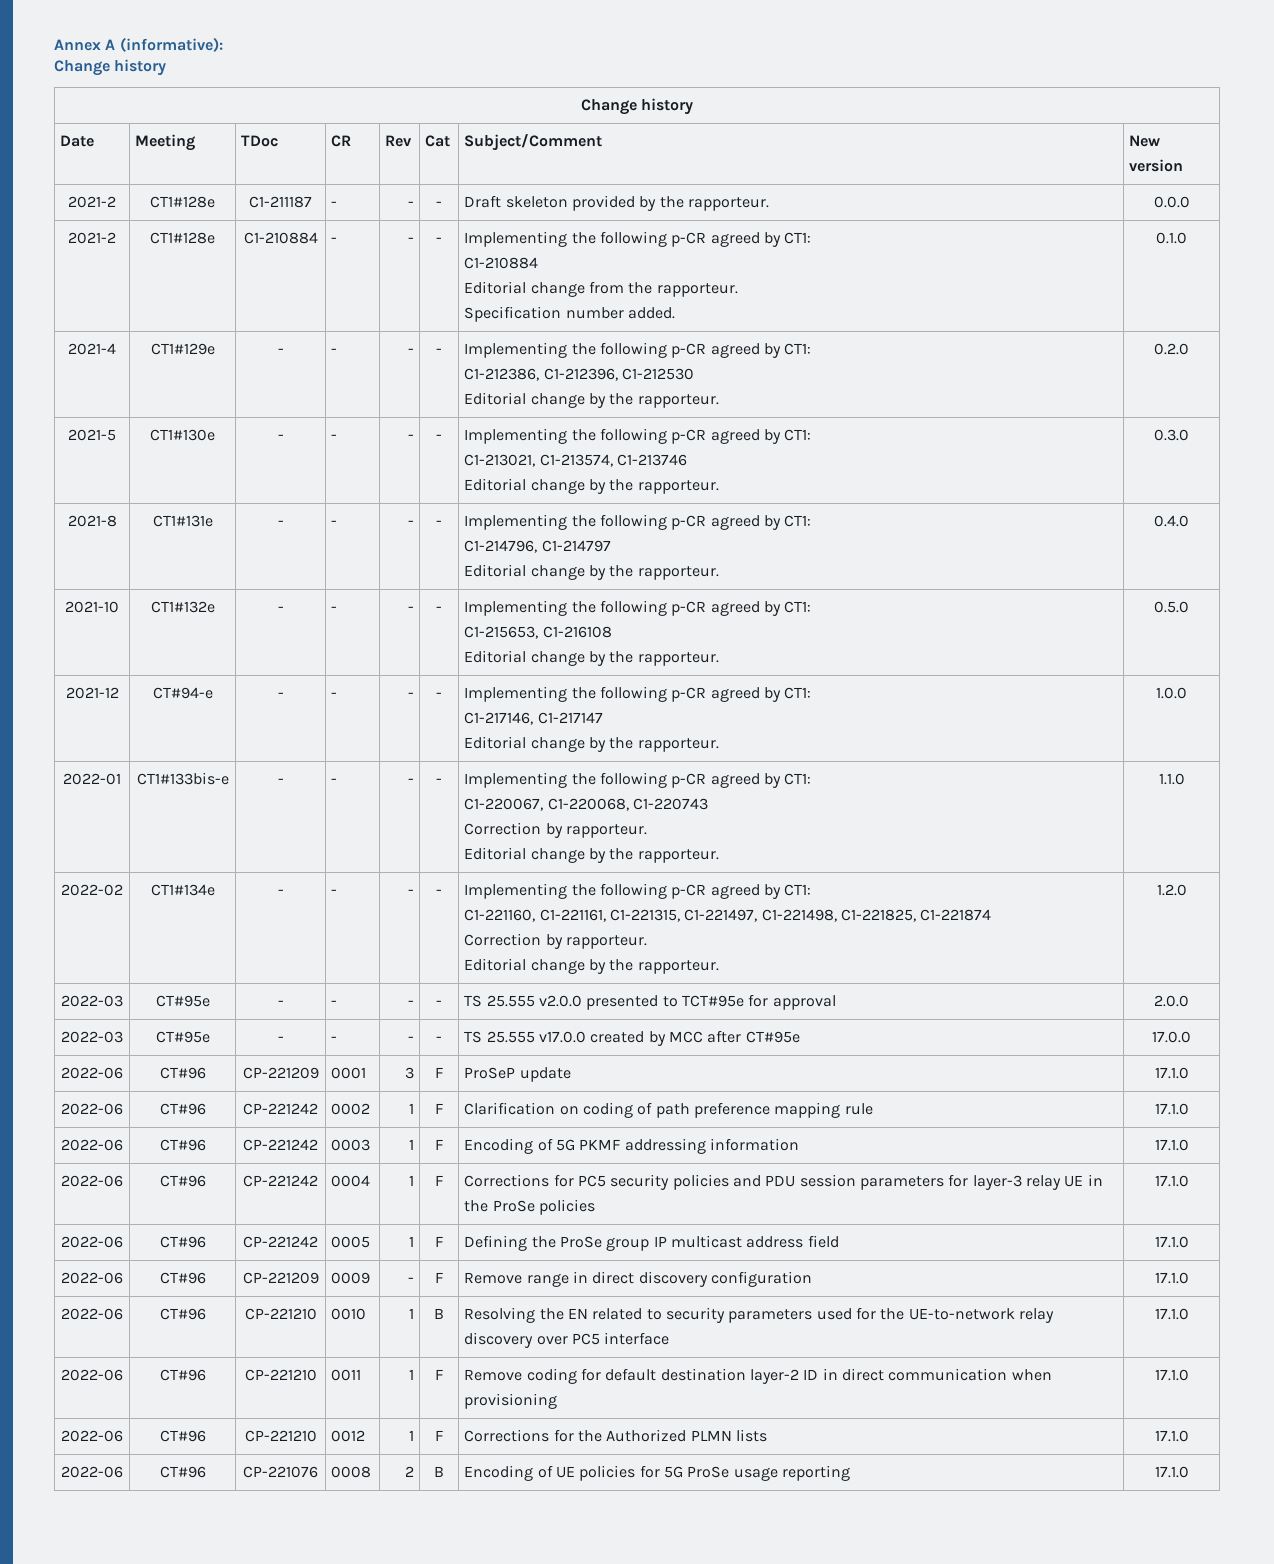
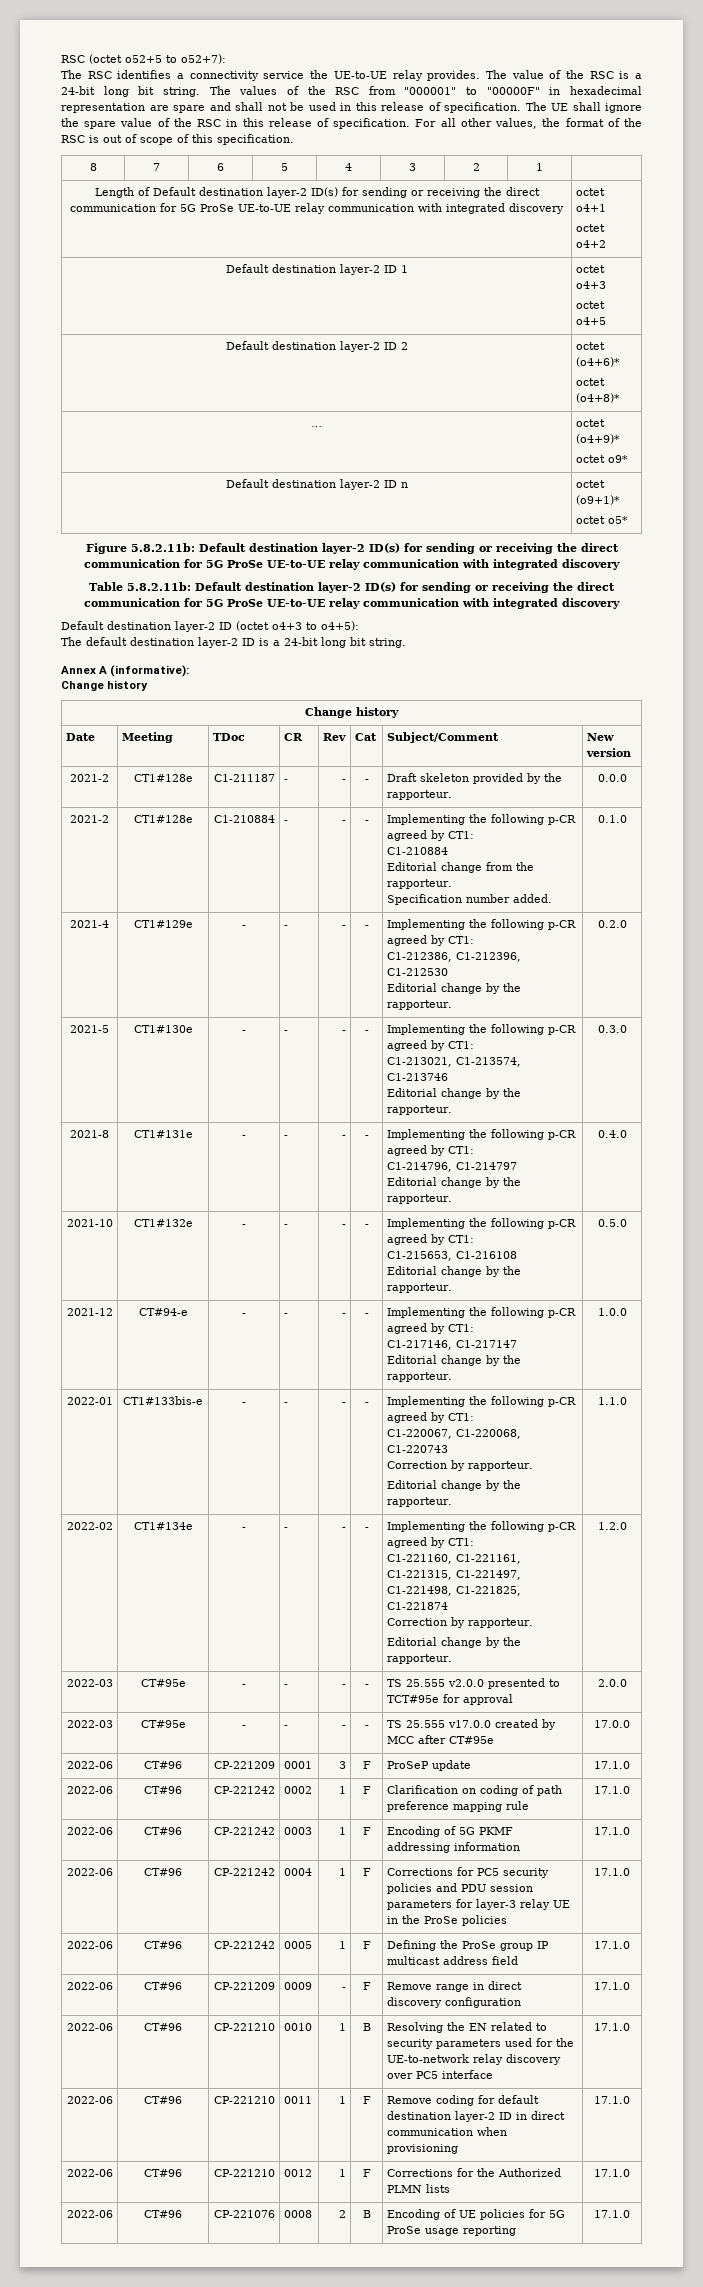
+ RSC (octet o52+5 to o52+7):
+ The RSC identifies a connectivity service the UE-to-UE relay provides. The value of the RSC is a 24-bit long bit string. The values of the RSC from "000001" to "00000F" in hexadecimal representation are spare and shall not be used in this release of specification. The UE shall ignore the spare value of the RSC in this release of specification. For all other values, the format of the RSC is out of scope of this specification.
+ 8 | 7 | 6 | 5 | 4 | 3 | 2 | 1 |
+ Length of Default destination layer-2 ID(s) for sending or receiving the direct communication for 5G ProSe UE-to-UE relay communication with integrated discovery | octet o4+1
+ octet o4+2
+ Default destination layer-2 ID 1 | octet o4+3
+ octet o4+5
+ Default destination layer-2 ID 2 | octet (o4+6)*
+ octet (o4+8)*
+ … | octet (o4+9)*
+ octet o9*
+ Default destination layer-2 ID n | octet (o9+1)*
+ octet o5*
+ Figure 5.8.2.11b: Default destination layer-2 ID(s) for sending or receiving the direct communication for 5G ProSe UE-to-UE relay communication with integrated discovery
+ Table 5.8.2.11b: Default destination layer-2 ID(s) for sending or receiving the direct communication for 5G ProSe UE-to-UE relay communication with integrated discovery
+ Default destination layer-2 ID (octet o4+3 to o4+5):
+ The default destination layer-2 ID is a 24-bit long bit string.

